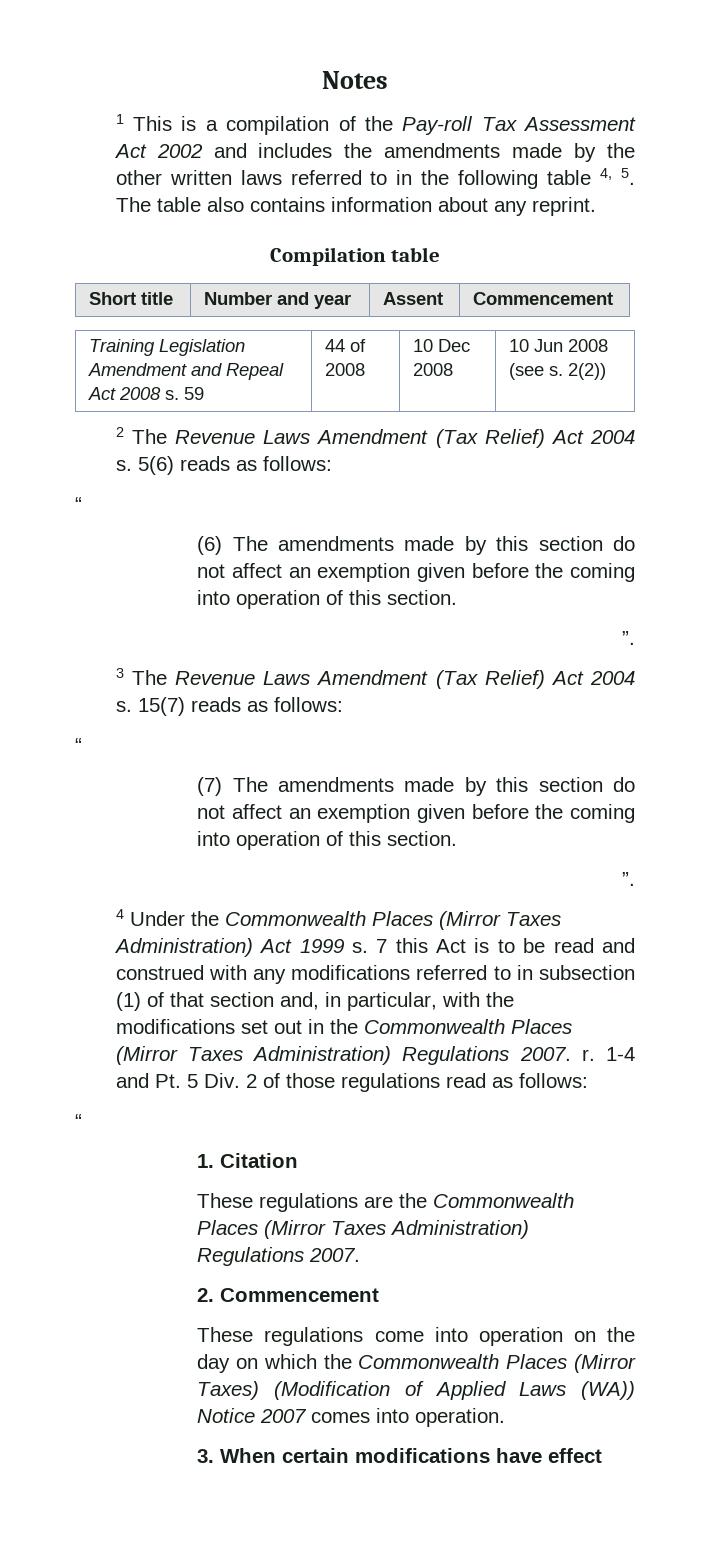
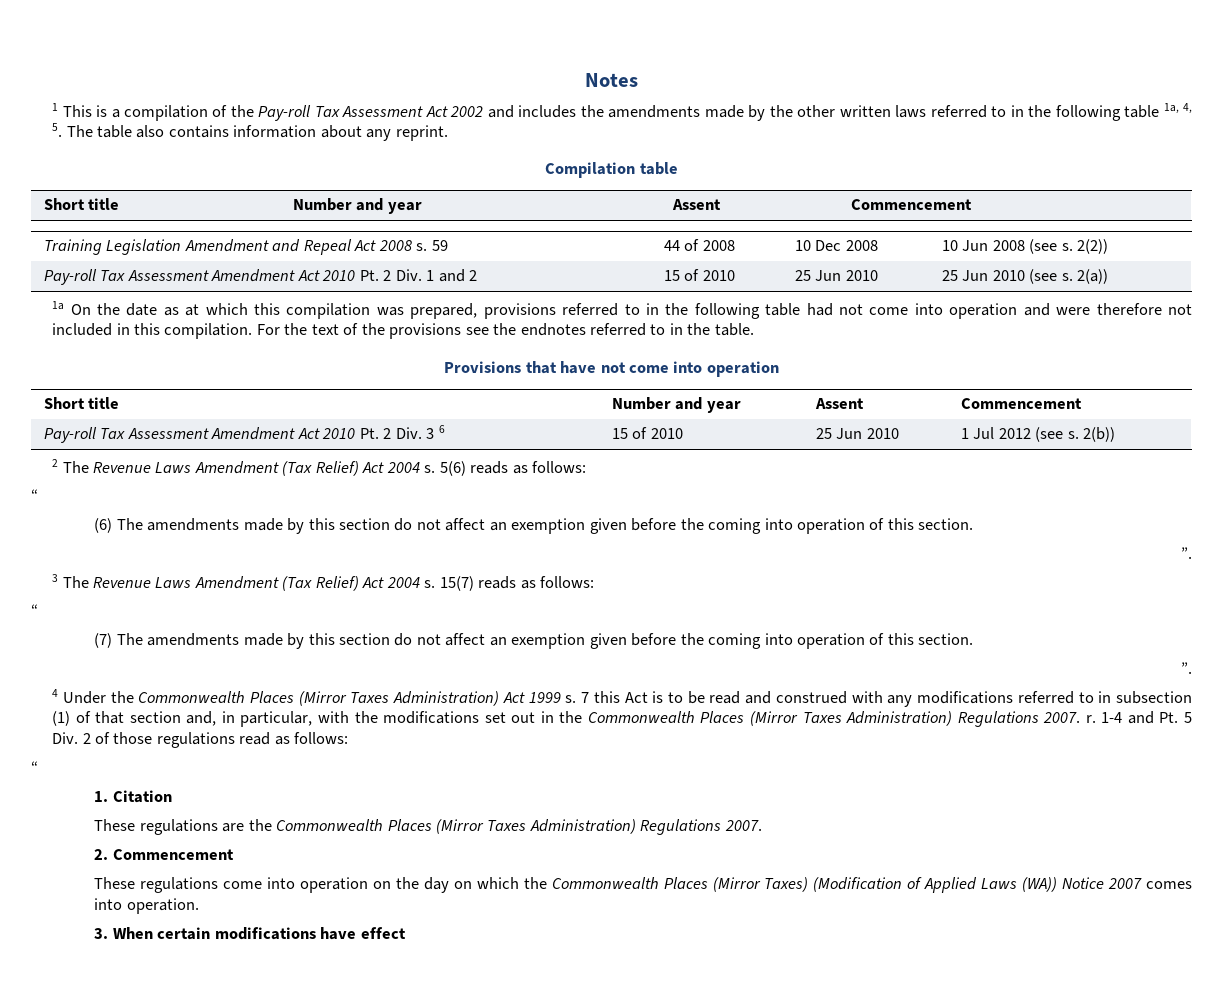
- 1 This is a compilation of the Pay-roll Tax Assessment Act 2002 and includes the amendments made by the other written laws referred to in the following table 4, 5. The table also contains information about any reprint.
+ 1 This is a compilation of the Pay-roll Tax Assessment Act 2002 and includes the amendments made by the other written laws referred to in the following table 1a, 4, 5. The table also contains information about any reprint.
+ Pay-roll Tax Assessment Amendment Act 2010 Pt. 2 Div. 1 and 2 | 15 of 2010 | 25 Jun 2010 | 25 Jun 2010 (see s. 2(a))
+ 1a On the date as at which this compilation was prepared, provisions referred to in the following table had not come into operation and were therefore not included in this compilation. For the text of the provisions see the endnotes referred to in the table.
+ Provisions that have not come into operation
+ Short title | Number and year | Assent | Commencement
+ Pay-roll Tax Assessment Amendment Act 2010 Pt. 2 Div. 3 6 | 15 of 2010 | 25 Jun 2010 | 1 Jul 2012 (see s. 2(b))

